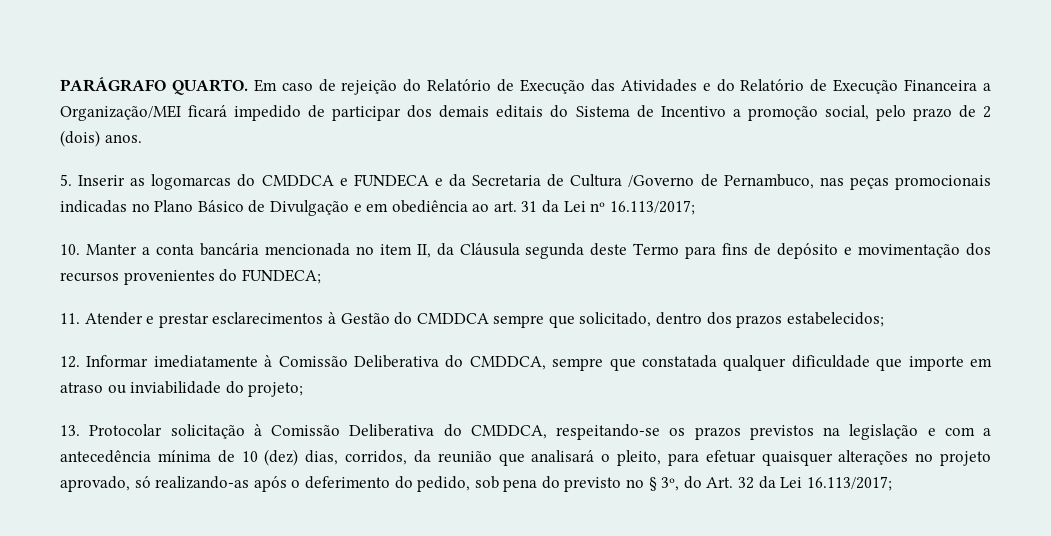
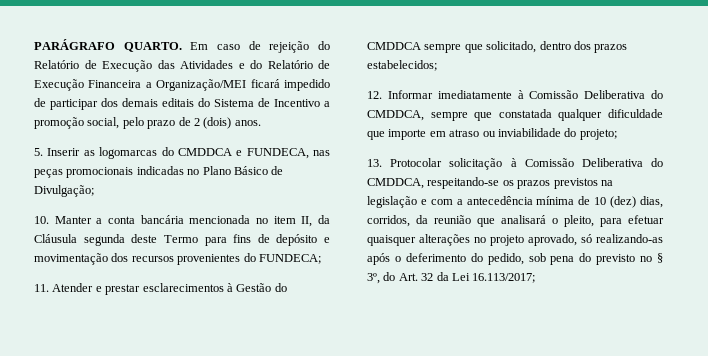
- 5. Inserir as logomarcas do CMDDCA e FUNDECA e da Secretaria de Cultura /Governo de Pernambuco, nas peças promocionais indicadas no Plano Básico de Divulgação e em obediência ao art. 31 da Lei nº 16.113/2017;
+ 5. Inserir as logomarcas do CMDDCA e FUNDECA, nas peças promocionais indicadas no Plano Básico de Divulgação;

